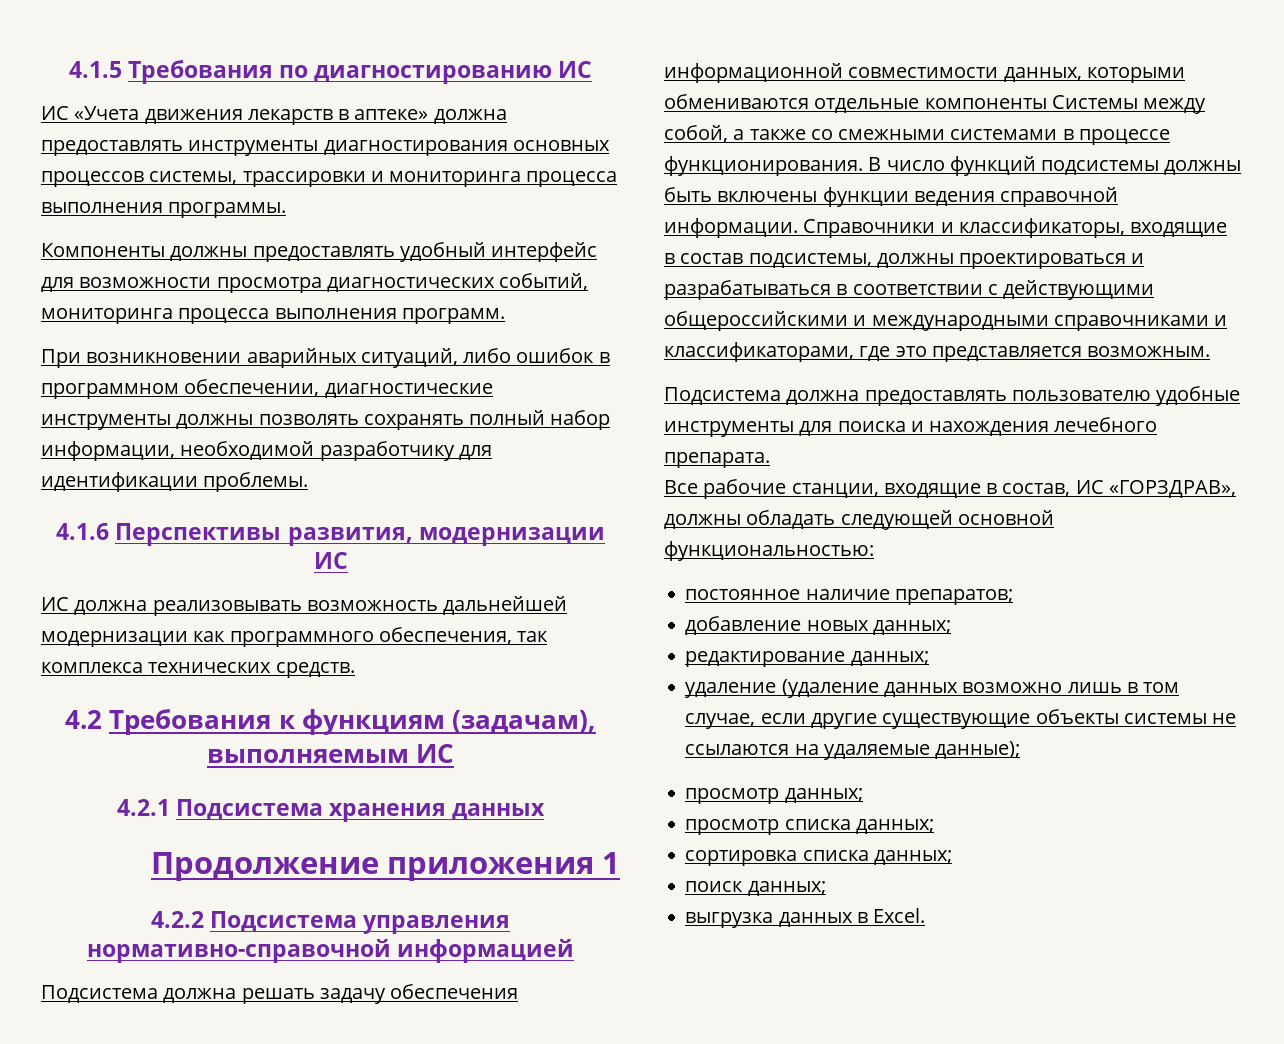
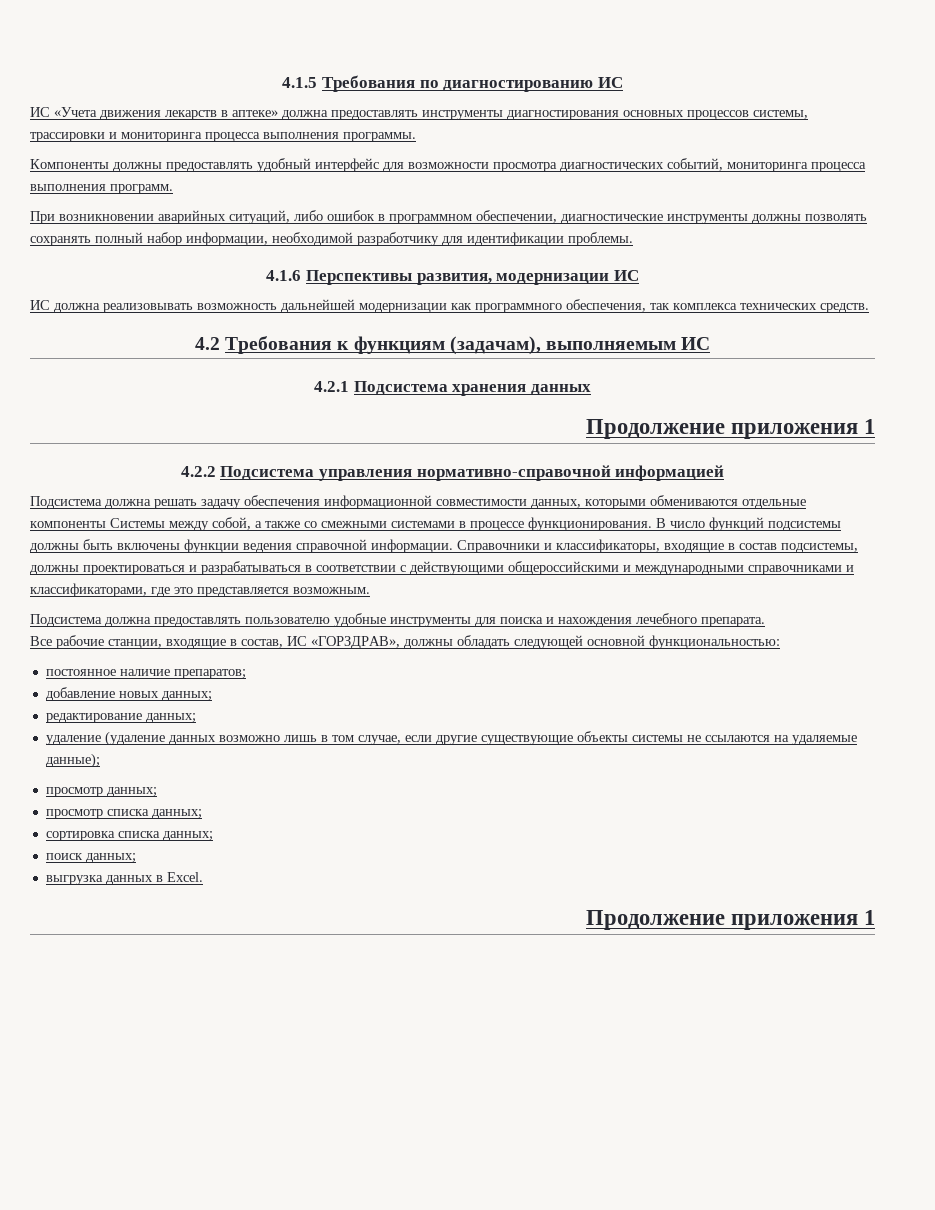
  выгрузка данных в Excel.
+ Продолжение приложения 1

